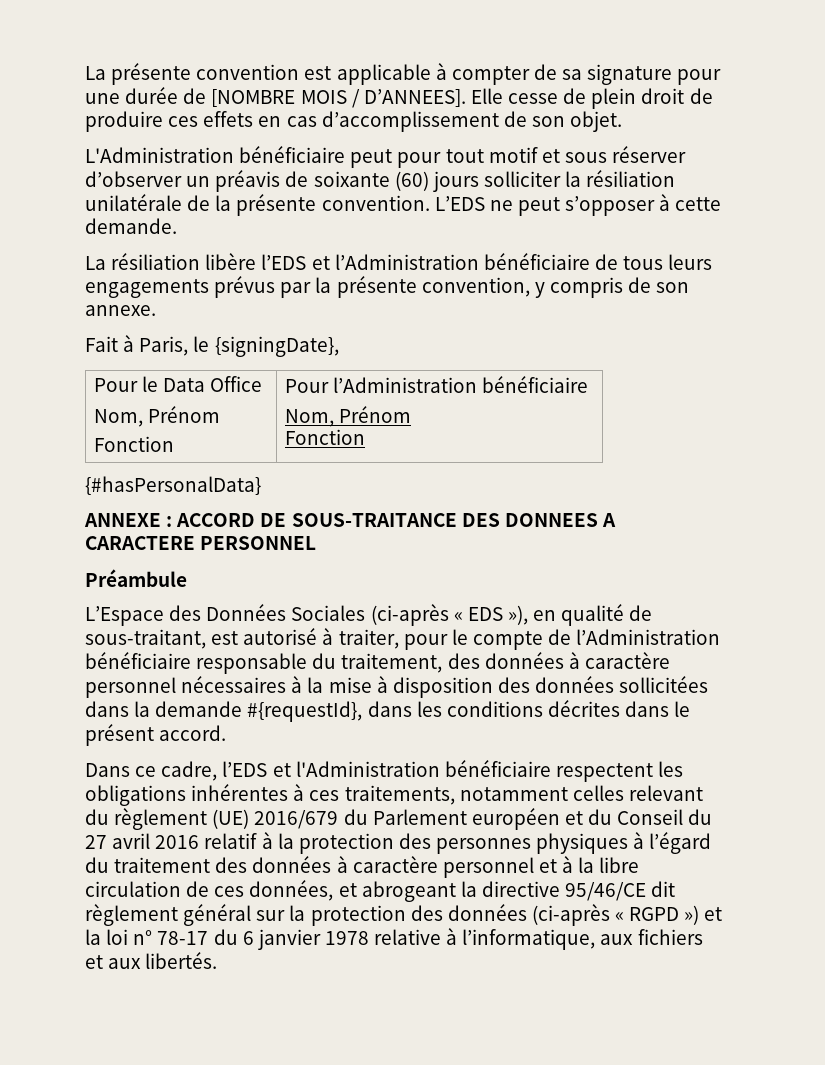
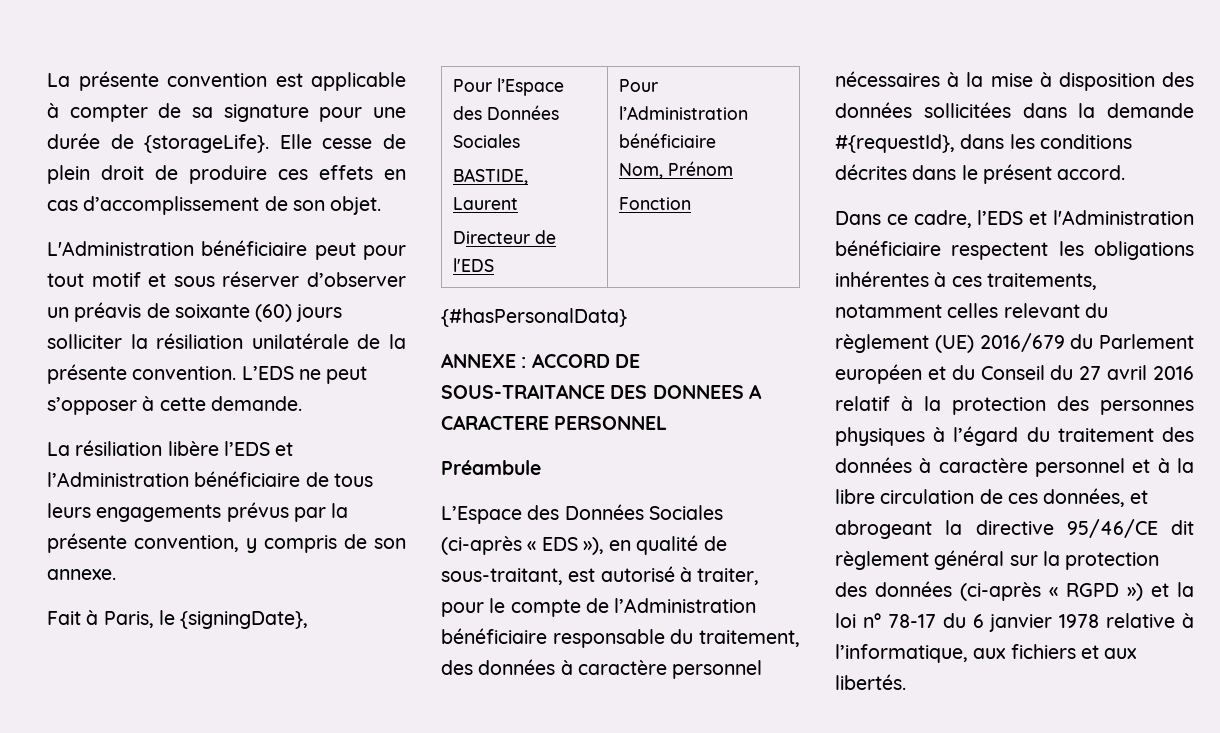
- La présente convention est applicable à compter de sa signature pour une durée de [NOMBRE MOIS / D’ANNEES].
+ La présente convention est applicable à compter de sa signature pour une durée de {storageLife}.
- Pour le Data Office
- Nom, Prénom
- Fonction | Pour l’Administration bénéficiaire
+ Pour l’Espace des Données Sociales
+ BASTIDE, Laurent
+ Directeur de l'EDS | Pour l’Administration bénéficiaire

